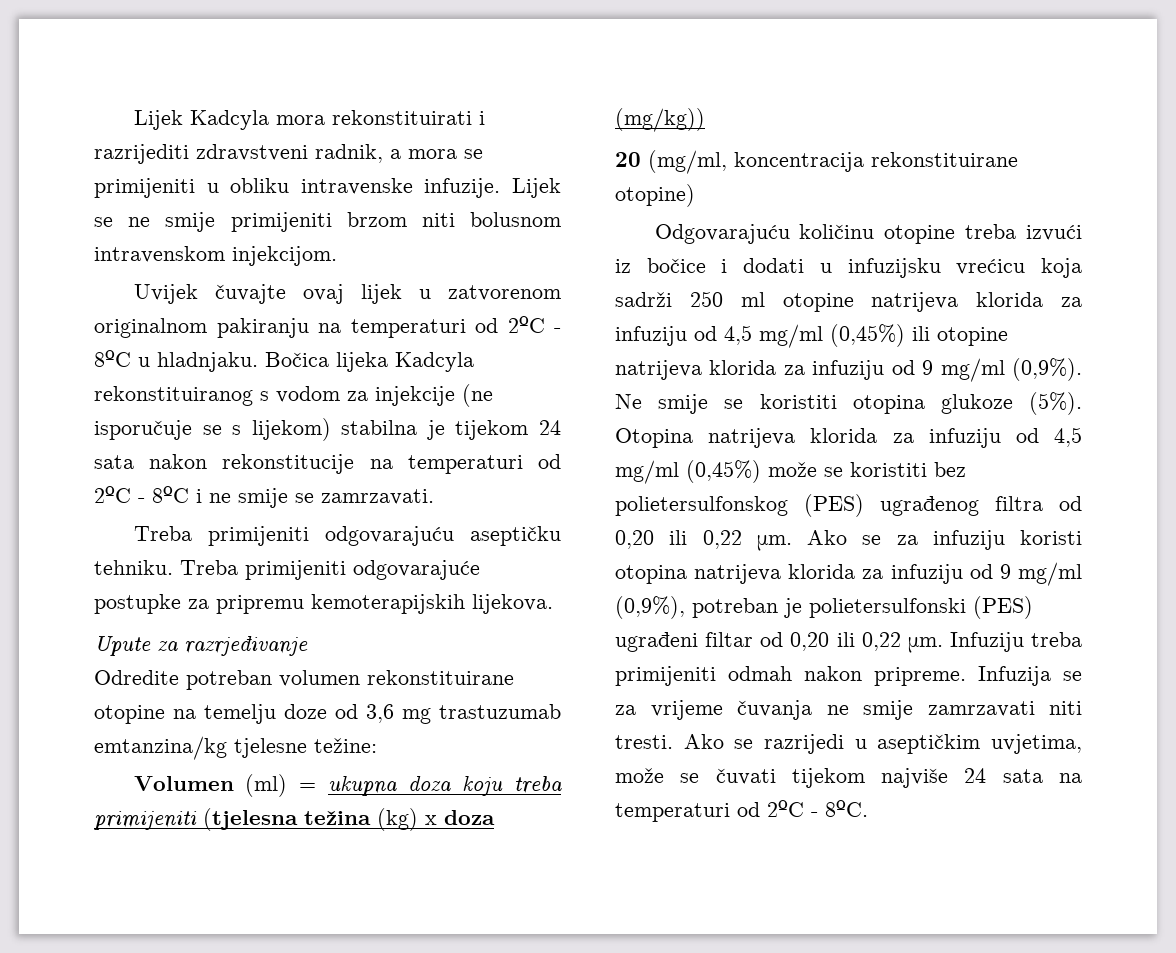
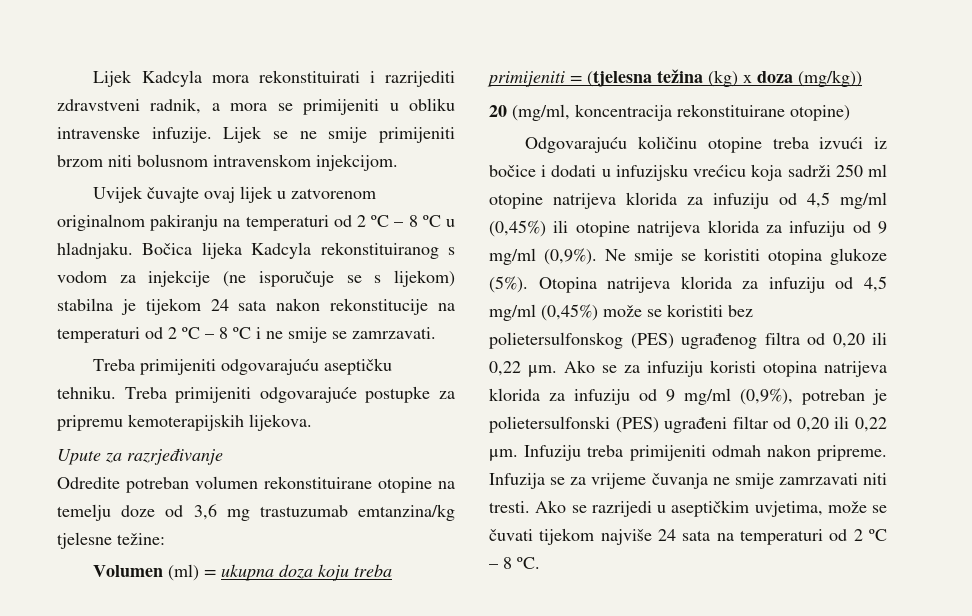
- Uvijek čuvajte ovaj lijek u zatvorenom originalnom pakiranju na temperaturi od 2ºC - 8ºC u hladnjaku.
+ Uvijek čuvajte ovaj lijek u zatvorenom originalnom pakiranju na temperaturi od 2 ºC – 8 ºC u hladnjaku.
- Bočica lijeka Kadcyla rekonstituiranog s vodom za injekcije (ne isporučuje se s lijekom) stabilna je tijekom 24 sata nakon rekonstitucije na temperaturi od 2ºC - 8ºC i ne smije se zamrzavati.
+ Bočica lijeka Kadcyla rekonstituiranog s vodom za injekcije (ne isporučuje se s lijekom) stabilna je tijekom 24 sata nakon rekonstitucije na temperaturi od 2 ºC – 8 ºC i ne smije se zamrzavati.
- Volumen (ml) = ukupna doza koju treba primijeniti (tjelesna težina (kg) x doza (mg/kg))
+ Volumen (ml) = ukupna doza koju treba primijeniti = (tjelesna težina (kg) x doza (mg/kg))
- Ako se razrijedi u aseptičkim uvjetima, može se čuvati tijekom najviše 24 sata na temperaturi od 2ºC - 8ºC.
+ Ako se razrijedi u aseptičkim uvjetima, može se čuvati tijekom najviše 24 sata na temperaturi od 2 ºC – 8 ºC.

